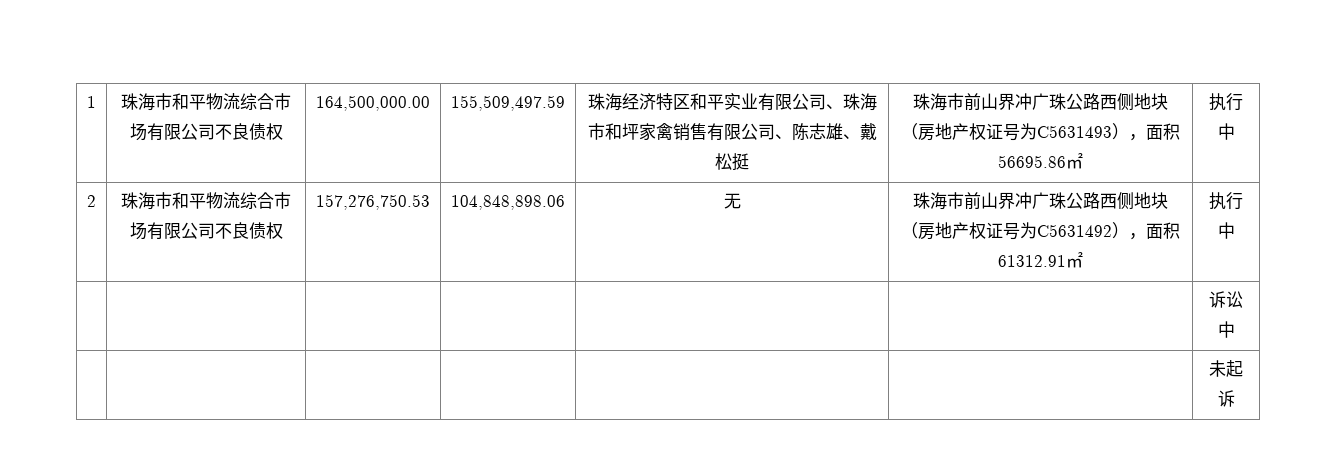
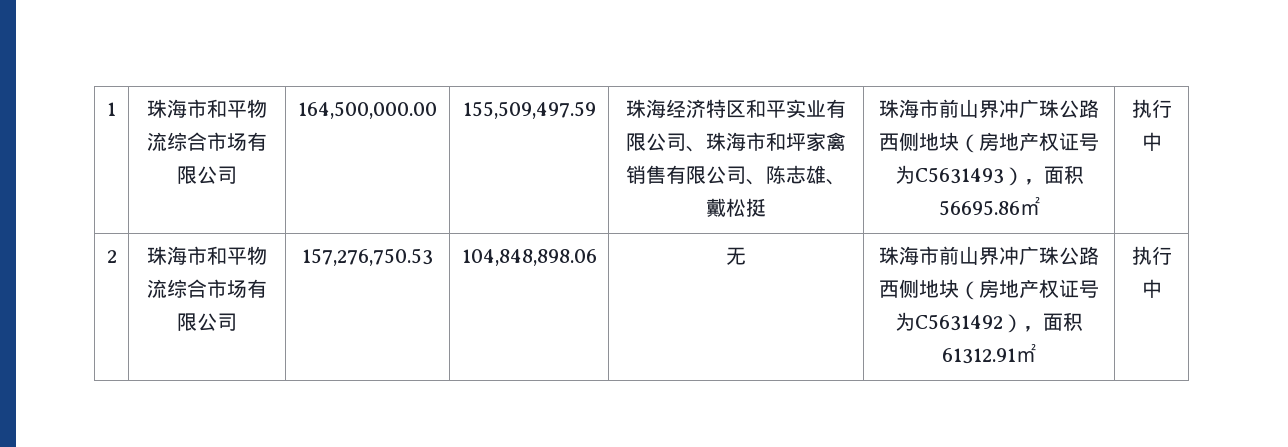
- 1 | 珠海市和平物流综合市场有限公司不良债权
+ 1 | 珠海市和平物流综合市场有限公司
- 2 | 珠海市和平物流综合市场有限公司不良债权 | 157,276,750.53 | 104,848,898.06 | 无 | 珠海市前山界冲广珠公路西侧地块（房地产权证号为C5631492），面积61312.91㎡ | 执行中
+ 2 | 珠海市和平物流综合市场有限公司 | 157,276,750.53 | 104,848,898.06 | 无 | 珠海市前山界冲广珠公路西侧地块（房地产权证号为C5631492），面积61312.91㎡ | 执行中
- | | | | | | 诉讼中
- | | | | | | 未起诉

